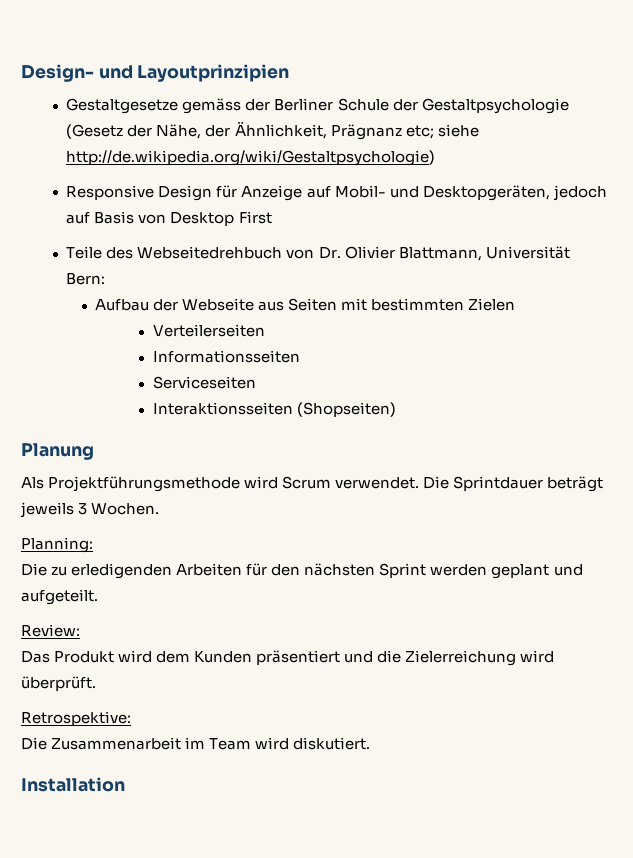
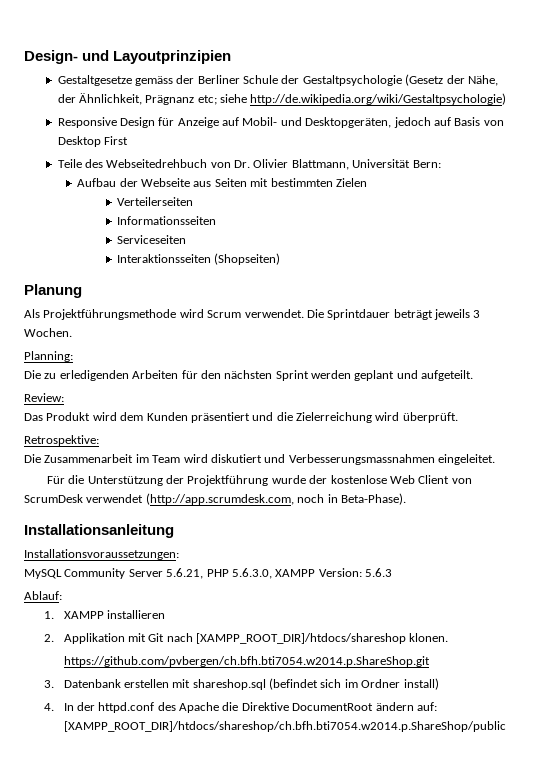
- Die Zusammenarbeit im Team wird diskutiert.
- Installation
+ Die Zusammenarbeit im Team wird diskutiert und Verbesserungsmassnahmen eingeleitet.
+ Für die Unterstützung der Projektführung wurde der kostenlose Web Client von ScrumDesk verwendet (http://app.scrumdesk.com, noch in Beta-Phase).
+ Installationsanleitung
+ Installationsvoraussetzungen:
+ MySQL Community Server 5.6.21, PHP 5.6.3.0, XAMPP Version: 5.6.3
+ Ablauf:
+ 1. XAMPP installieren
+ 2. Applikation mit Git nach [XAMPP_ROOT_DIR]/htdocs/shareshop klonen.
+ https://github.com/pvbergen/ch.bfh.bti7054.w2014.p.ShareShop.git
+ 3. Datenbank erstellen mit shareshop.sql (befindet sich im Ordner install)
+ 4. In der httpd.conf des Apache die Direktive DocumentRoot ändern auf: [XAMPP_ROOT_DIR]/htdocs/shareshop/ch.bfh.bti7054.w2014.p.ShareShop/public

